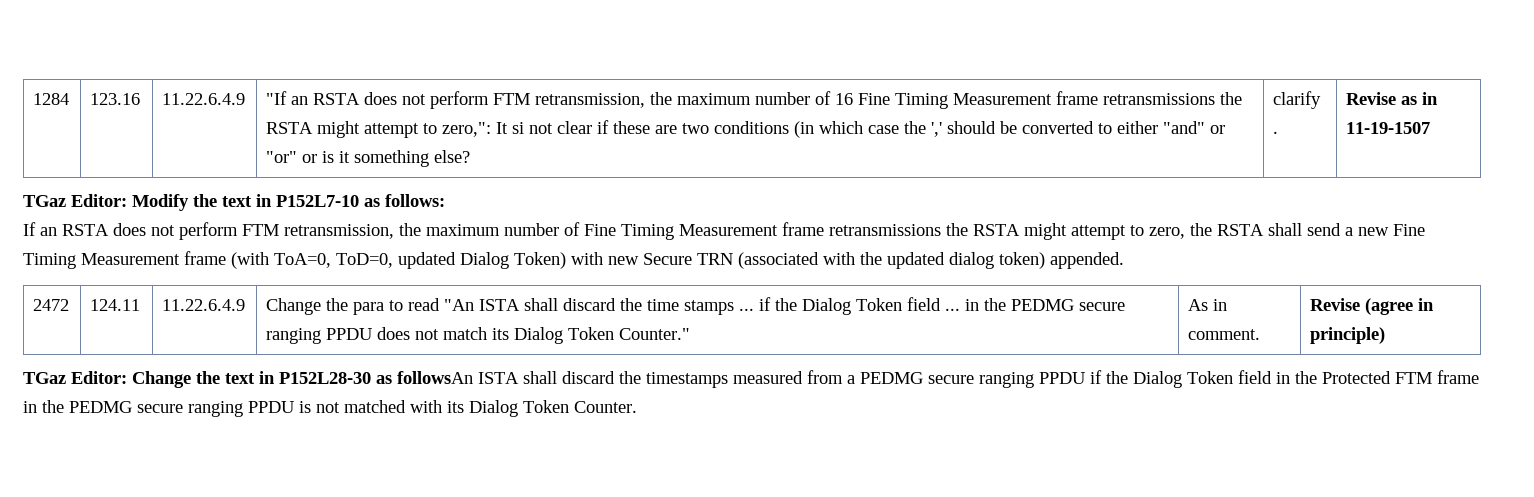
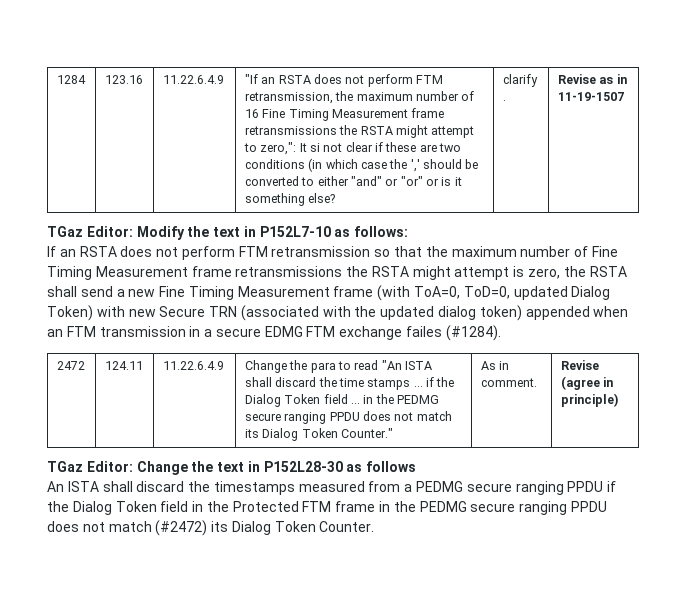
- If an RSTA does not perform FTM retransmission, the maximum number of Fine Timing Measurement frame retransmissions the RSTA might attempt to zero, the RSTA shall send a new Fine Timing Measurement frame (with ToA=0, ToD=0, updated Dialog Token) with new Secure TRN (associated with the updated dialog token) appended.
+ If an RSTA does not perform FTM retransmission so that the maximum number of Fine Timing Measurement frame retransmissions the RSTA might attempt is zero, the RSTA shall send a new Fine Timing Measurement frame (with ToA=0, ToD=0, updated Dialog Token) with new Secure TRN (associated with the updated dialog token) appended when an FTM transmission in a secure EDMG FTM exchange failes (#1284).
- TGaz Editor: Change the text in P152L28-30 as followsAn ISTA shall discard the timestamps measured from a PEDMG secure ranging PPDU if the Dialog Token field in the Protected FTM frame in the PEDMG secure ranging PPDU is not matched with its Dialog Token Counter.
+ TGaz Editor: Change the text in P152L28-30 as follows
+ An ISTA shall discard the timestamps measured from a PEDMG secure ranging PPDU if the Dialog Token field in the Protected FTM frame in the PEDMG secure ranging PPDU does not match (#2472) its Dialog Token Counter.

